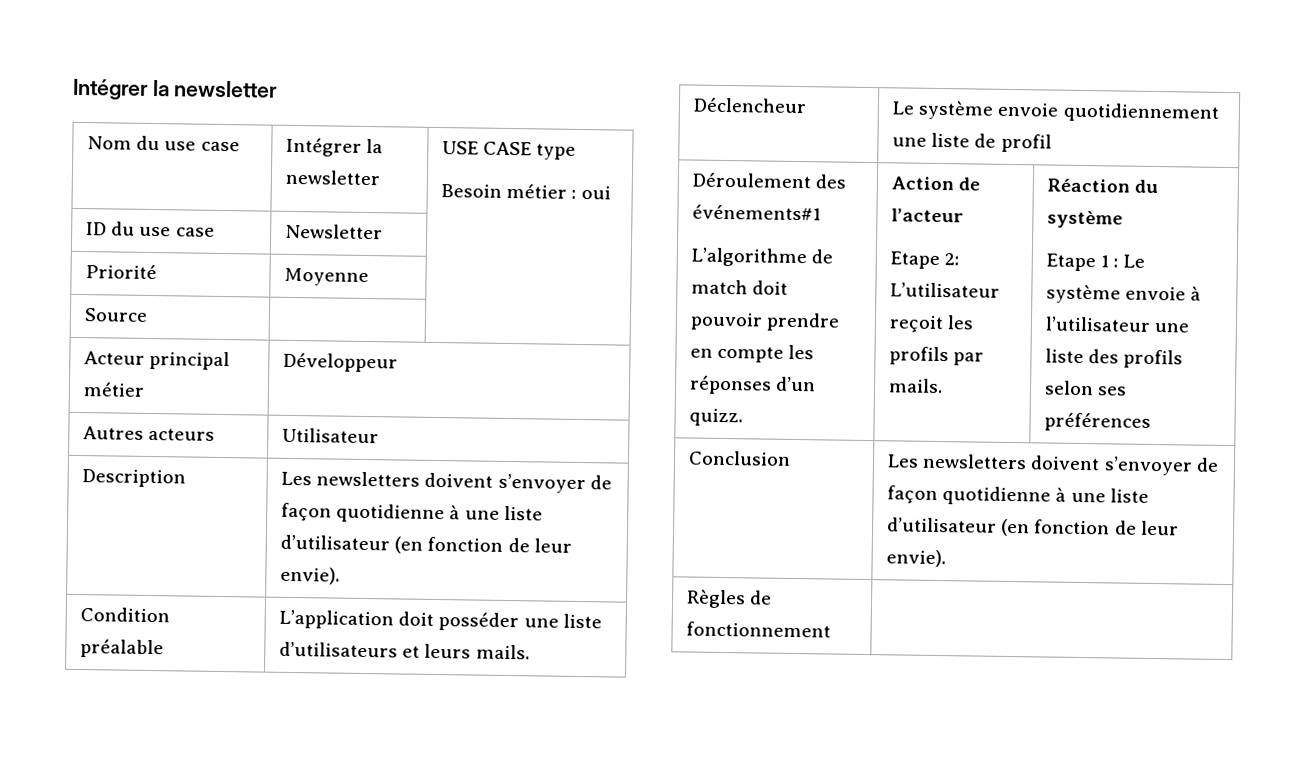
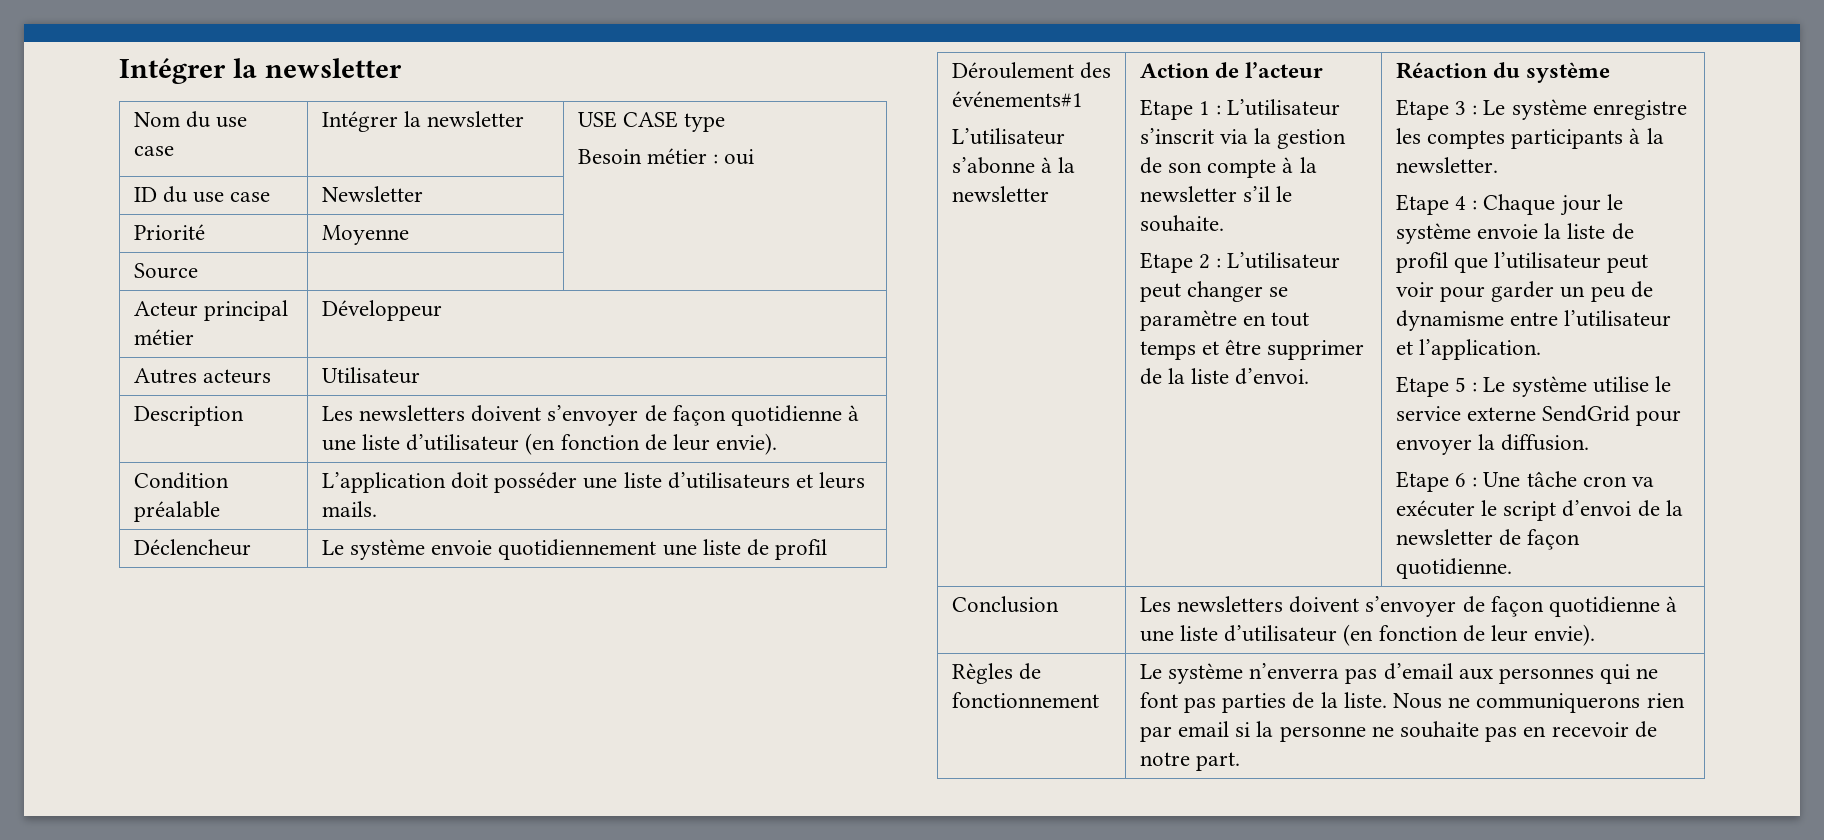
- L’algorithme de match doit pouvoir prendre en compte les réponses d’un quizz. | Action de l’acteur
- Etape 2: L’utilisateur reçoit les profils par mails.
+ L’utilisateur s’abonne à la newsletter | Action de l’acteur
+ Etape 1 : L’utilisateur s’inscrit via la gestion de son compte à la newsletter s’il le souhaite.
+ Etape 2 : L’utilisateur peut changer se paramètre en tout temps et être supprimer de la liste d’envoi.
- Etape 1 : Le système envoie à l’utilisateur une liste des profils selon ses préférences
+ Etape 3 : Le système enregistre les comptes participants à la newsletter.
+ Etape 4 : Chaque jour le système envoie la liste de profil que l’utilisateur peut voir pour garder un peu de dynamisme entre l’utilisateur et l’application.
+ Etape 5 : Le système utilise le service externe SendGrid pour envoyer la diffusion.
+ Etape 6 : Une tâche cron va exécuter le script d’envoi de la newsletter de façon quotidienne.
- Règles de fonctionnement |
+ Règles de fonctionnement | Le système n’enverra pas d’email aux personnes qui ne font pas parties de la liste. Nous ne communiquerons rien par email si la personne ne souhaite pas en recevoir de notre part.

